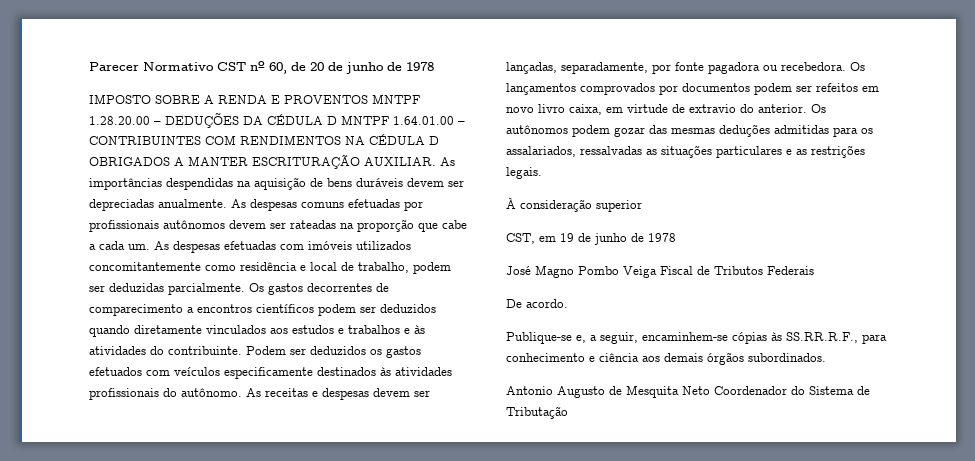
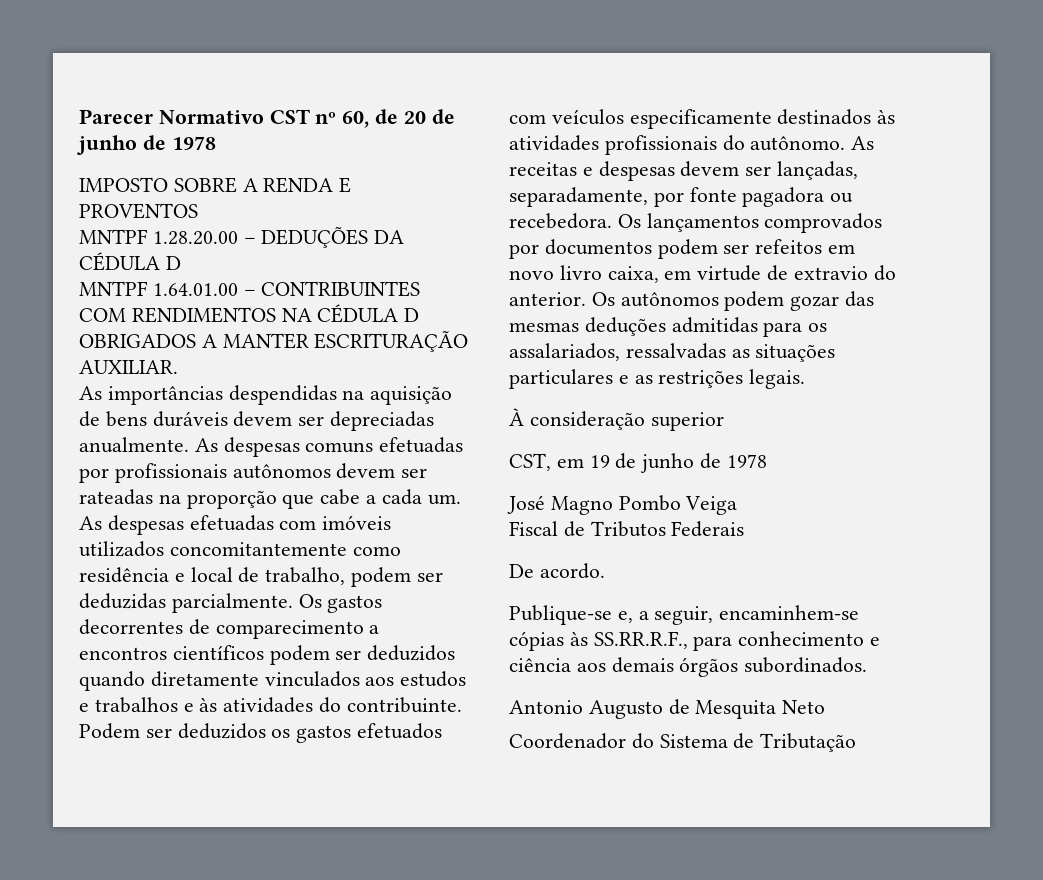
- IMPOSTO SOBRE A RENDA E PROVENTOS MNTPF 1.28.20.00 – DEDUÇÕES DA CÉDULA D MNTPF 1.64.01.00 – CONTRIBUINTES COM RENDIMENTOS NA CÉDULA D OBRIGADOS A MANTER ESCRITURAÇÃO AUXILIAR. As importâncias despendidas na aquisição de bens duráveis devem ser depreciadas anualmente.
+ IMPOSTO SOBRE A RENDA E PROVENTOS
+ MNTPF 1.28.20.00 – DEDUÇÕES DA CÉDULA D
+ MNTPF 1.64.01.00 – CONTRIBUINTES COM RENDIMENTOS NA CÉDULA D OBRIGADOS A MANTER ESCRITURAÇÃO AUXILIAR.
+ As importâncias despendidas na aquisição de bens duráveis devem ser depreciadas anualmente.
- José Magno Pombo Veiga Fiscal de Tributos Federais
+ José Magno Pombo Veiga
+ Fiscal de Tributos Federais
- Antonio Augusto de Mesquita Neto Coordenador do Sistema de Tributação
+ Antonio Augusto de Mesquita Neto
+ Coordenador do Sistema de Tributação

